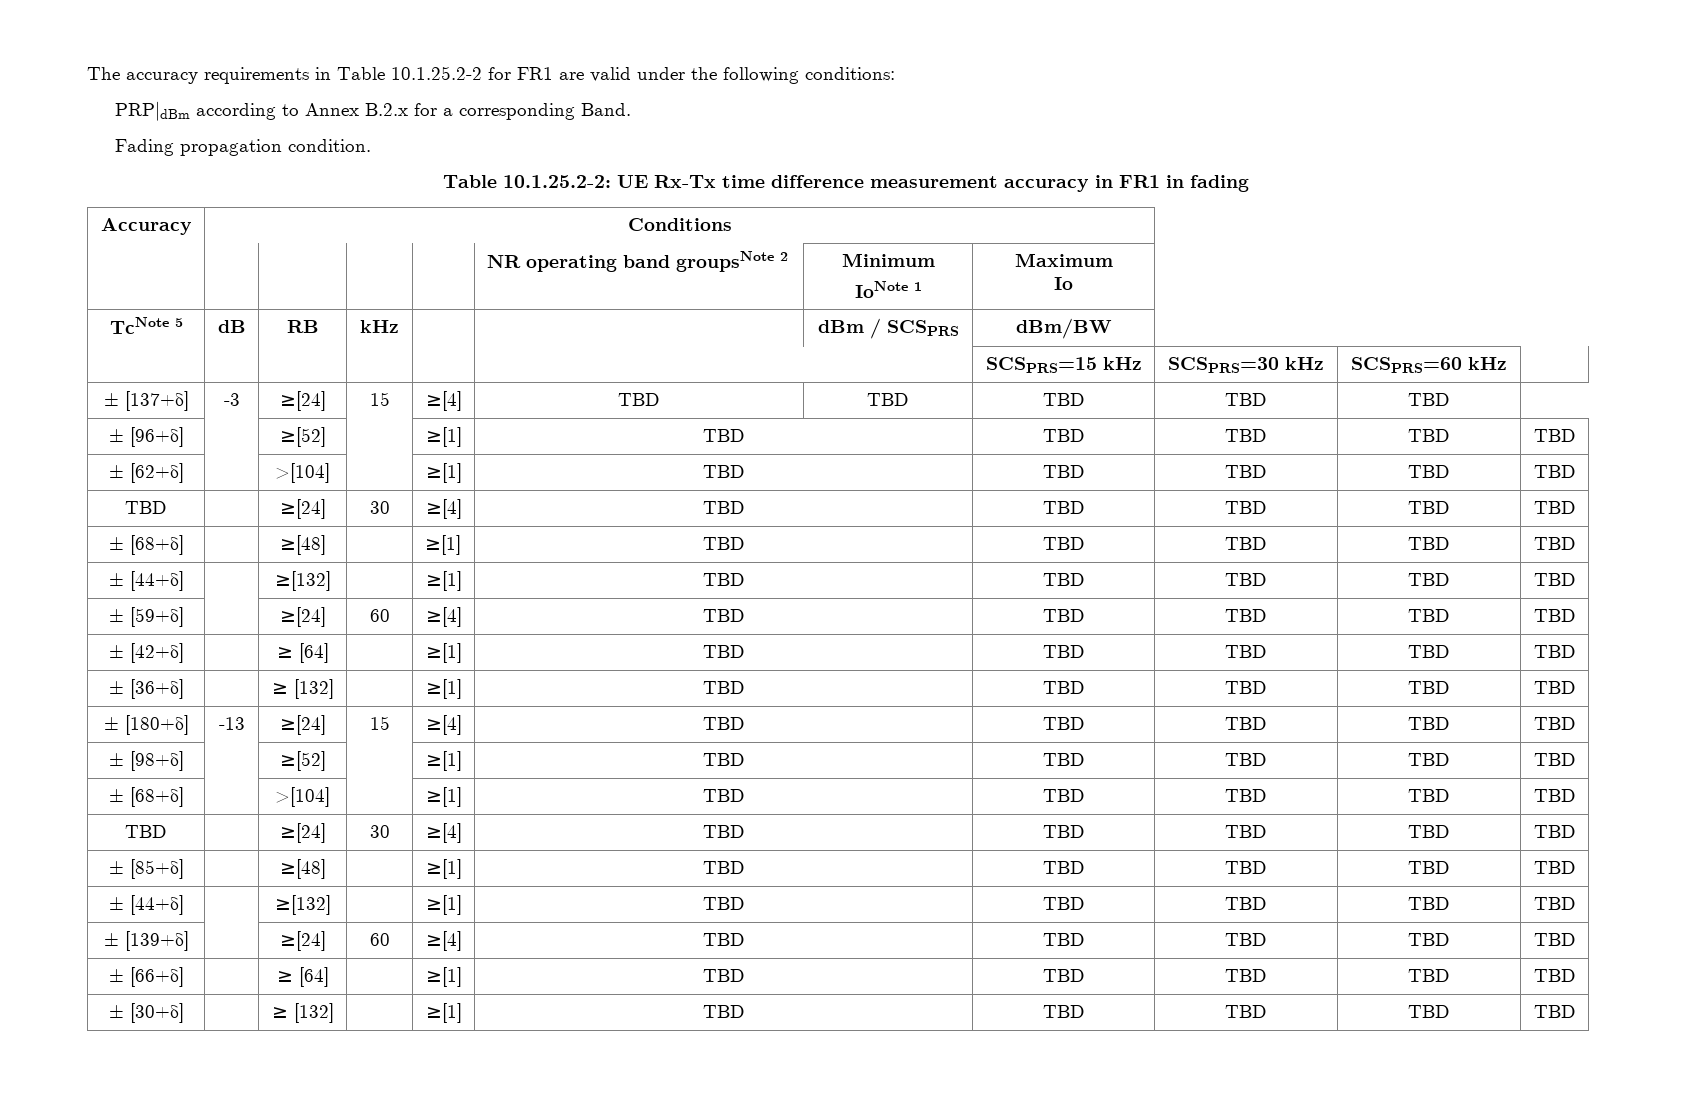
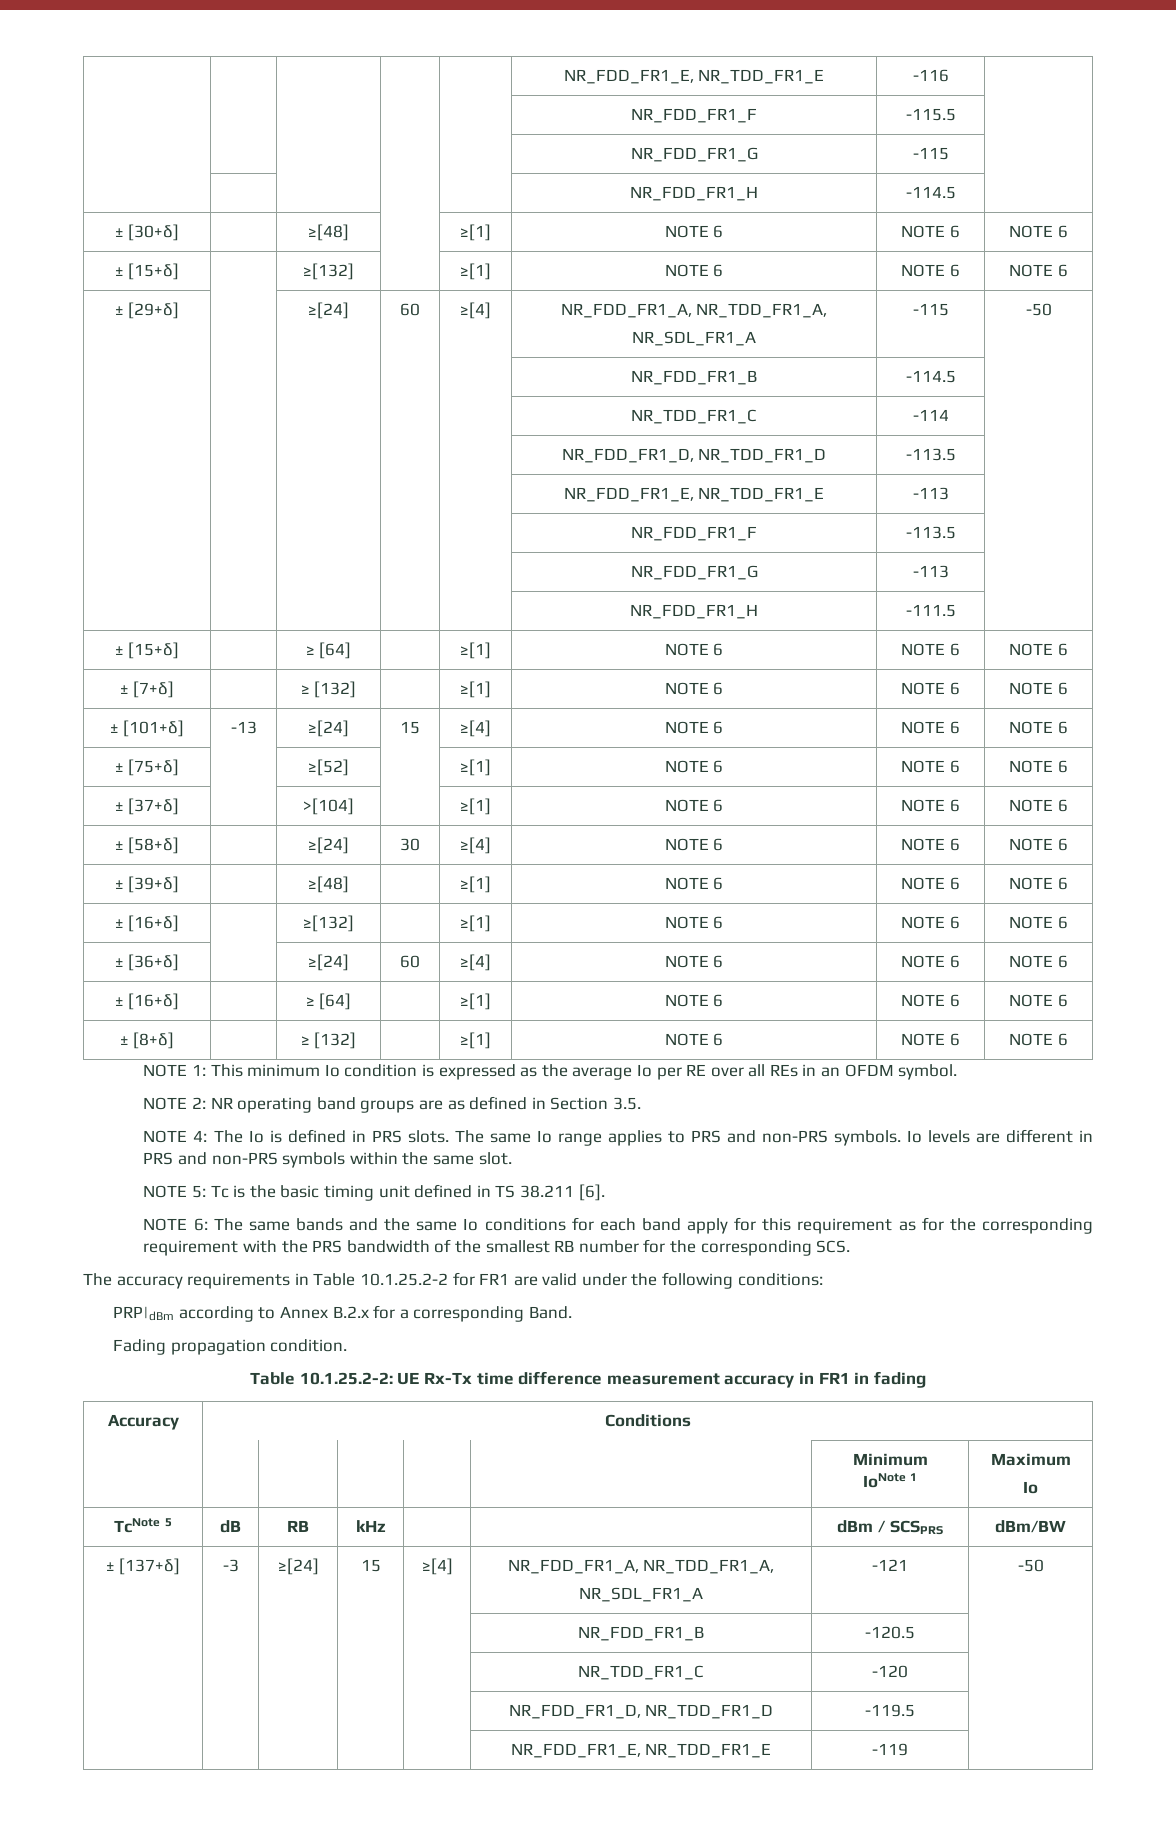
+ | | | | | NR_FDD_FR1_E, NR_TDD_FR1_E | -116 |
+ | | | | | NR_FDD_FR1_F | -115.5 |
+ | | | | | NR_FDD_FR1_G | -115 |
+ | | | | | NR_FDD_FR1_H | -114.5 |
+ ± [30+δ] | | ≥[48] | | ≥[1] | NOTE 6 | NOTE 6 | NOTE 6
+ ± [15+δ] | | ≥[132] | | ≥[1] | NOTE 6 | NOTE 6 | NOTE 6
+ ± [29+δ] | | ≥[24] | 60 | ≥[4] | NR_FDD_FR1_A, NR_TDD_FR1_A,
+ NR_SDL_FR1_A | -115 | -50
+ | | | | | NR_FDD_FR1_B | -114.5 |
+ | | | | | NR_TDD_FR1_C | -114 |
+ | | | | | NR_FDD_FR1_D, NR_TDD_FR1_D | -113.5 |
+ | | | | | NR_FDD_FR1_E, NR_TDD_FR1_E | -113 |
+ | | | | | NR_FDD_FR1_F | -113.5 |
+ | | | | | NR_FDD_FR1_G | -113 |
+ | | | | | NR_FDD_FR1_H | -111.5 |
+ ± [15+δ] | | ≥ [64] | | ≥[1] | NOTE 6 | NOTE 6 | NOTE 6
+ ± [7+δ] | | ≥ [132] | | ≥[1] | NOTE 6 | NOTE 6 | NOTE 6
+ ± [101+δ] | -13 | ≥[24] | 15 | ≥[4] | NOTE 6 | NOTE 6 | NOTE 6
+ ± [75+δ] | | ≥[52] | | ≥[1] | NOTE 6 | NOTE 6 | NOTE 6
+ ± [37+δ] | | >[104] | | ≥[1] | NOTE 6 | NOTE 6 | NOTE 6
+ ± [58+δ] | | ≥[24] | 30 | ≥[4] | NOTE 6 | NOTE 6 | NOTE 6
+ ± [39+δ] | | ≥[48] | | ≥[1] | NOTE 6 | NOTE 6 | NOTE 6
+ ± [16+δ] | | ≥[132] | | ≥[1] | NOTE 6 | NOTE 6 | NOTE 6
+ ± [36+δ] | | ≥[24] | 60 | ≥[4] | NOTE 6 | NOTE 6 | NOTE 6
+ ± [16+δ] | | ≥ [64] | | ≥[1] | NOTE 6 | NOTE 6 | NOTE 6
+ ± [8+δ] | | ≥ [132] | | ≥[1] | NOTE 6 | NOTE 6 | NOTE 6
+ NOTE 1: This minimum Io condition is expressed as the average Io per RE over all REs in an OFDM symbol.
+ NOTE 2: NR operating band groups are as defined in Section 3.5.
+ NOTE 4: The Io is defined in PRS slots. The same Io range applies to PRS and non-PRS symbols. Io levels are different in PRS and non-PRS symbols within the same slot.
+ NOTE 5: Tc is the basic timing unit defined in TS 38.211 [6].
+ NOTE 6: The same bands and the same Io conditions for each band apply for this requirement as for the corresponding requirement with the PRS bandwidth of the smallest RB number for the corresponding SCS.
- | | | | | NR operating band groupsNote 2 | Minimum
+ | | | | | | Minimum
- | | | | | | SCSPRS=15 kHz | SCSPRS=30 kHz | SCSPRS=60 kHz |
- ± [137+δ] | -3 | ≥[24] | 15 | ≥[4] | TBD | TBD | TBD | TBD | TBD
- ± [96+δ] | | ≥[52] | | ≥[1] | TBD | TBD | TBD | TBD | TBD
- ± [62+δ] | | >[104] | | ≥[1] | TBD | TBD | TBD | TBD | TBD
- TBD | | ≥[24] | 30 | ≥[4] | TBD | TBD | TBD | TBD | TBD
- ± [68+δ] | | ≥[48] | | ≥[1] | TBD | TBD | TBD | TBD | TBD
- ± [44+δ] | | ≥[132] | | ≥[1] | TBD | TBD | TBD | TBD | TBD
- ± [59+δ] | | ≥[24] | 60 | ≥[4] | TBD | TBD | TBD | TBD | TBD
- ± [42+δ] | | ≥ [64] | | ≥[1] | TBD | TBD | TBD | TBD | TBD
- ± [36+δ] | | ≥ [132] | | ≥[1] | TBD | TBD | TBD | TBD | TBD
- ± [180+δ] | -13 | ≥[24] | 15 | ≥[4] | TBD | TBD | TBD | TBD | TBD
- ± [98+δ] | | ≥[52] | | ≥[1] | TBD | TBD | TBD | TBD | TBD
- ± [68+δ] | | >[104] | | ≥[1] | TBD | TBD | TBD | TBD | TBD
- TBD | | ≥[24] | 30 | ≥[4] | TBD | TBD | TBD | TBD | TBD
- ± [85+δ] | | ≥[48] | | ≥[1] | TBD | TBD | TBD | TBD | TBD
- ± [44+δ] | | ≥[132] | | ≥[1] | TBD | TBD | TBD | TBD | TBD
- ± [139+δ] | | ≥[24] | 60 | ≥[4] | TBD | TBD | TBD | TBD | TBD
- ± [66+δ] | | ≥ [64] | | ≥[1] | TBD | TBD | TBD | TBD | TBD
- ± [30+δ] | | ≥ [132] | | ≥[1] | TBD | TBD | TBD | TBD | TBD
+ ± [137+δ] | -3 | ≥[24] | 15 | ≥[4] | NR_FDD_FR1_A, NR_TDD_FR1_A,
+ NR_SDL_FR1_A | -121 | -50
+ | | | | | NR_FDD_FR1_B | -120.5 |
+ | | | | | NR_TDD_FR1_C | -120 |
+ | | | | | NR_FDD_FR1_D, NR_TDD_FR1_D | -119.5 |
+ | | | | | NR_FDD_FR1_E, NR_TDD_FR1_E | -119 |

